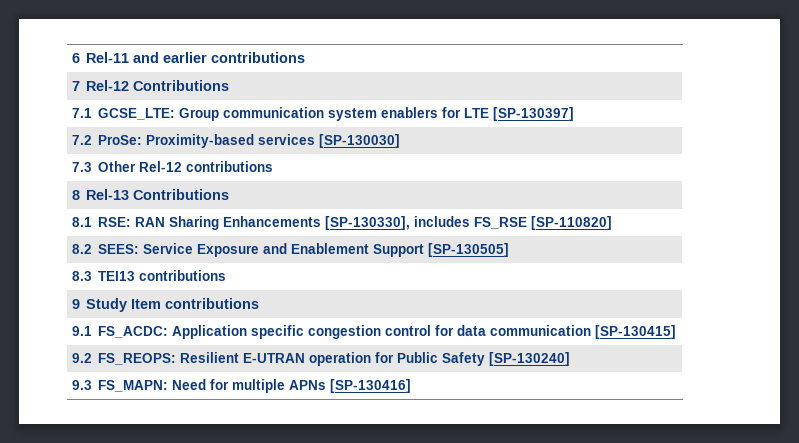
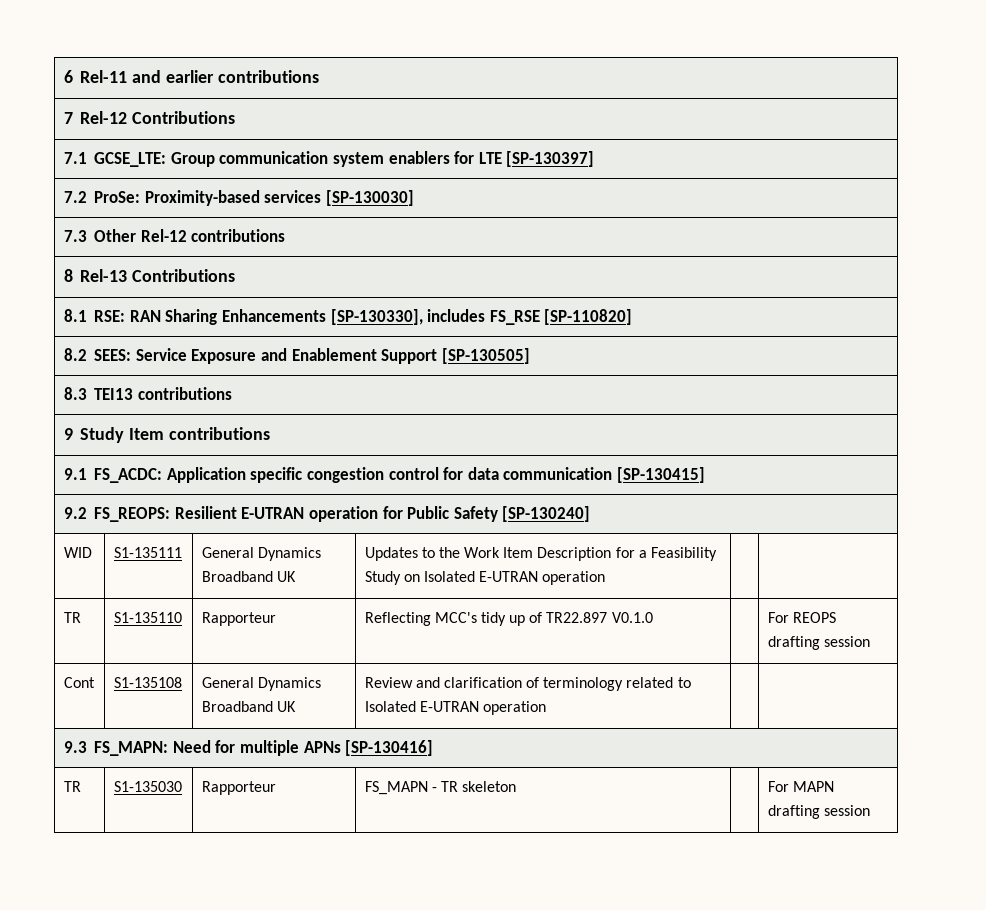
+ WID | S1-135111 | General Dynamics Broadband UK | Updates to the Work Item Description for a Feasibility Study on Isolated E-UTRAN operation | |
+ TR | S1-135110 | Rapporteur | Reflecting MCC's tidy up of TR22.897 V0.1.0 | | For REOPS drafting session
+ Cont | S1-135108 | General Dynamics Broadband UK | Review and clarification of terminology related to Isolated E-UTRAN operation | |
+ TR | S1-135030 | Rapporteur | FS_MAPN - TR skeleton | | For MAPN drafting session

